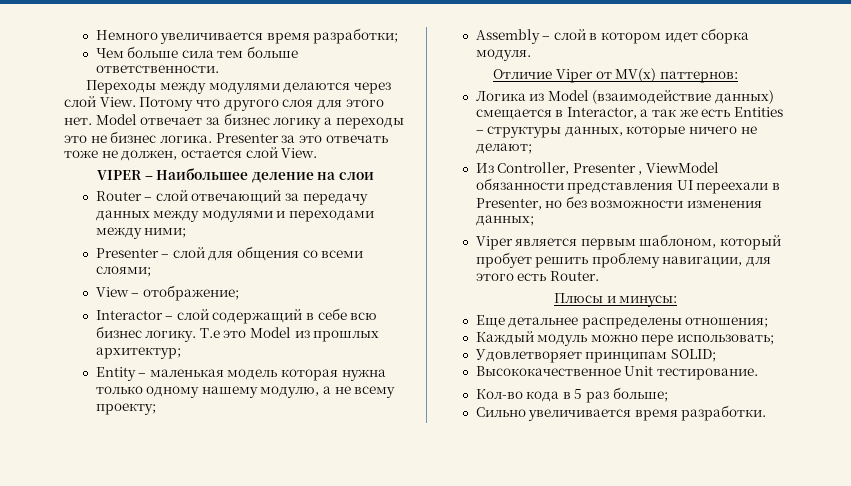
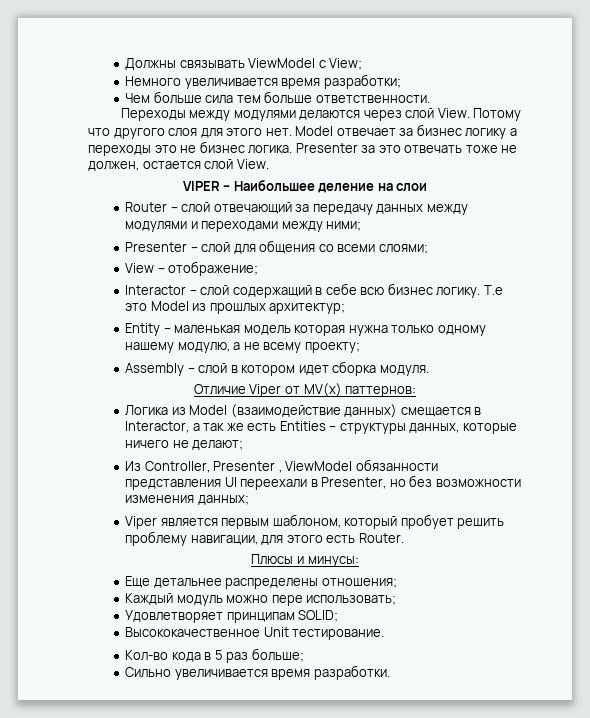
+ Должны связывать ViewModel с View;

